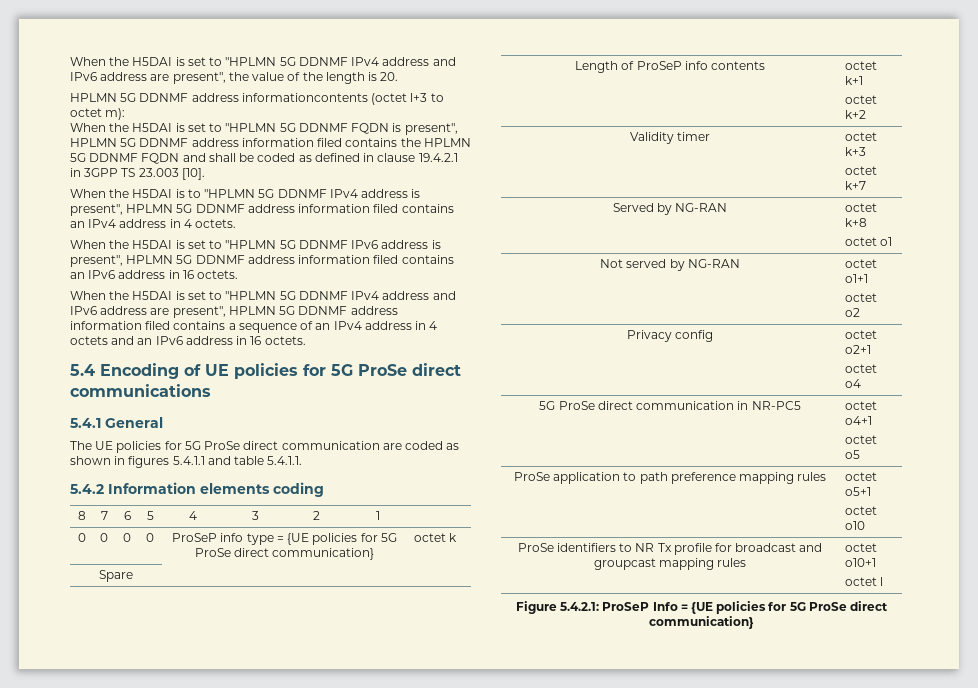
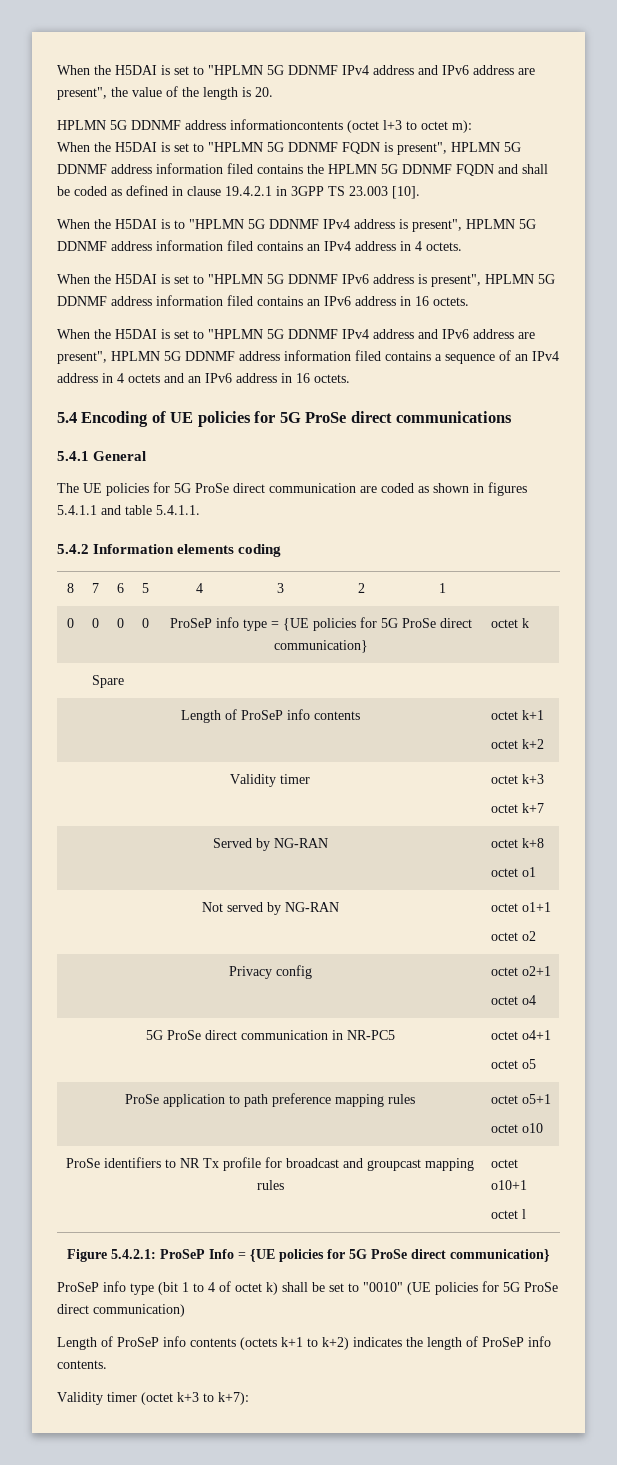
+ ProSeP info type (bit 1 to 4 of octet k) shall be set to "0010" (UE policies for 5G ProSe direct communication)
+ Length of ProSeP info contents (octets k+1 to k+2) indicates the length of ProSeP info contents.
+ Validity timer (octet k+3 to k+7):

